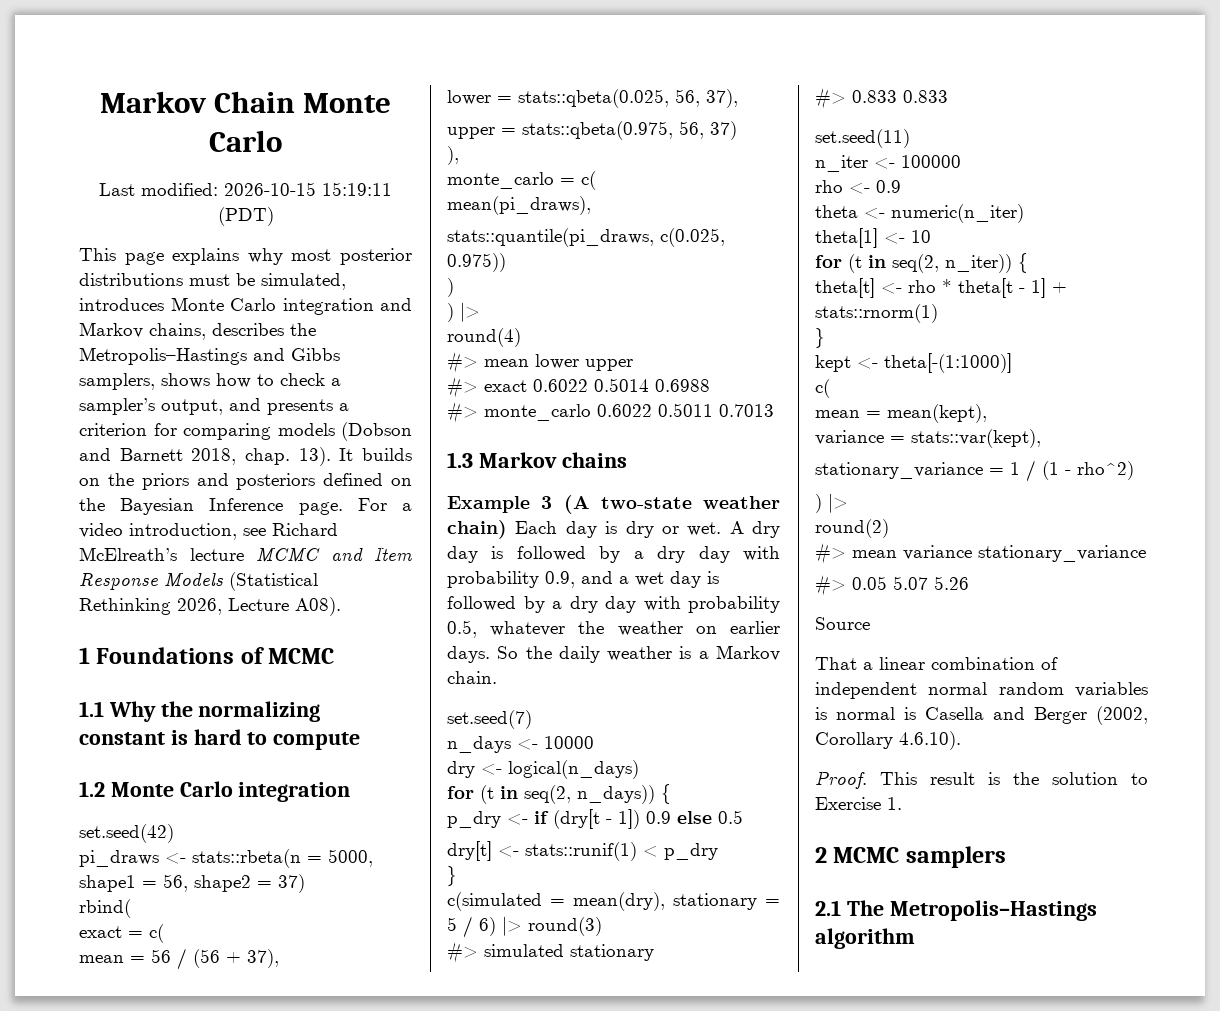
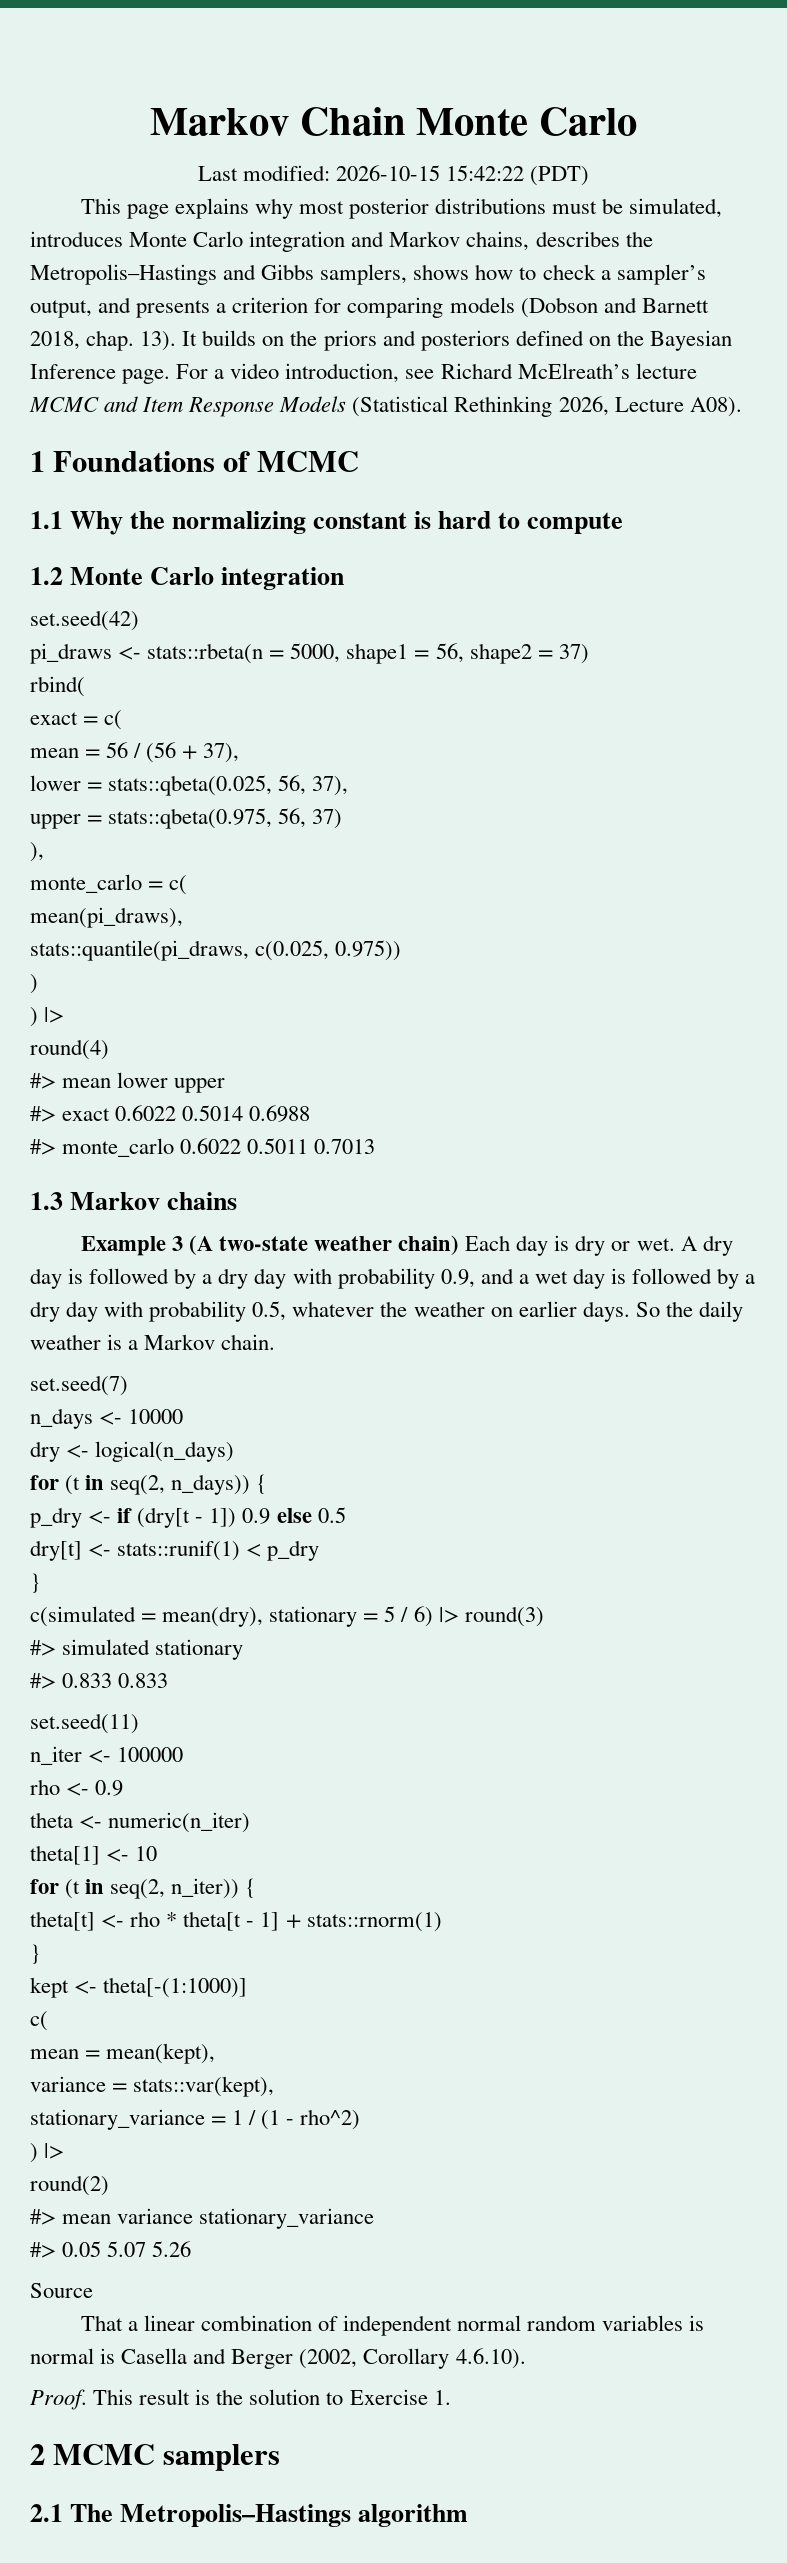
- Last modified: 2026-10-15 15:19:11 (PDT)
+ Last modified: 2026-10-15 15:42:22 (PDT)

